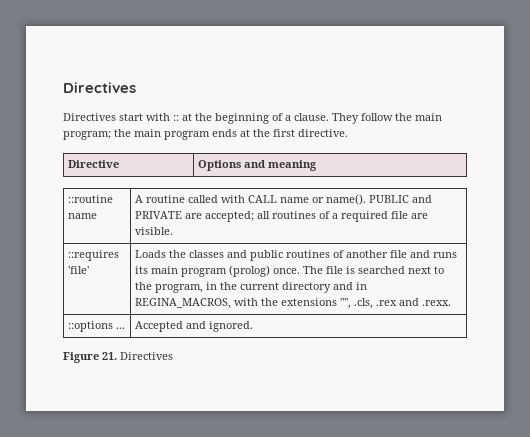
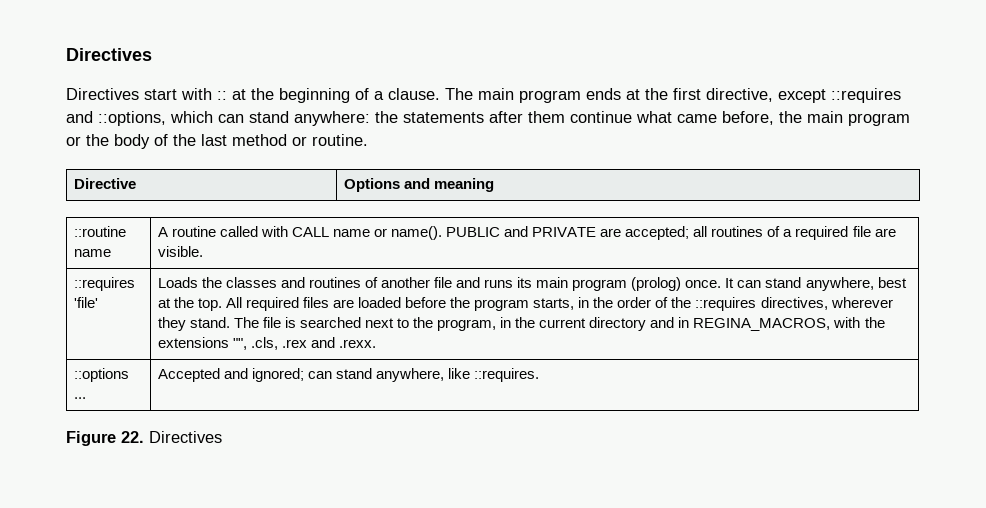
- They follow the main program; the main program ends at the first directive.
+ The main program ends at the first directive, except ::requires and ::options, which can stand anywhere: the statements after them continue what came before, the main program or the body of the last method or routine.
- Loads the classes and public routines of another file and runs its main program (prolog) once.
+ Loads the classes and routines of another file and runs its main program (prolog) once.
+ It can stand anywhere, best at the top. All required files are loaded before the program starts, in the order of the ::requires directives, wherever they stand.
- ::options ... | Accepted and ignored.
+ ::options ... | Accepted and ignored; can stand anywhere, like ::requires.
- Figure 21. Directives
+ Figure 22. Directives

